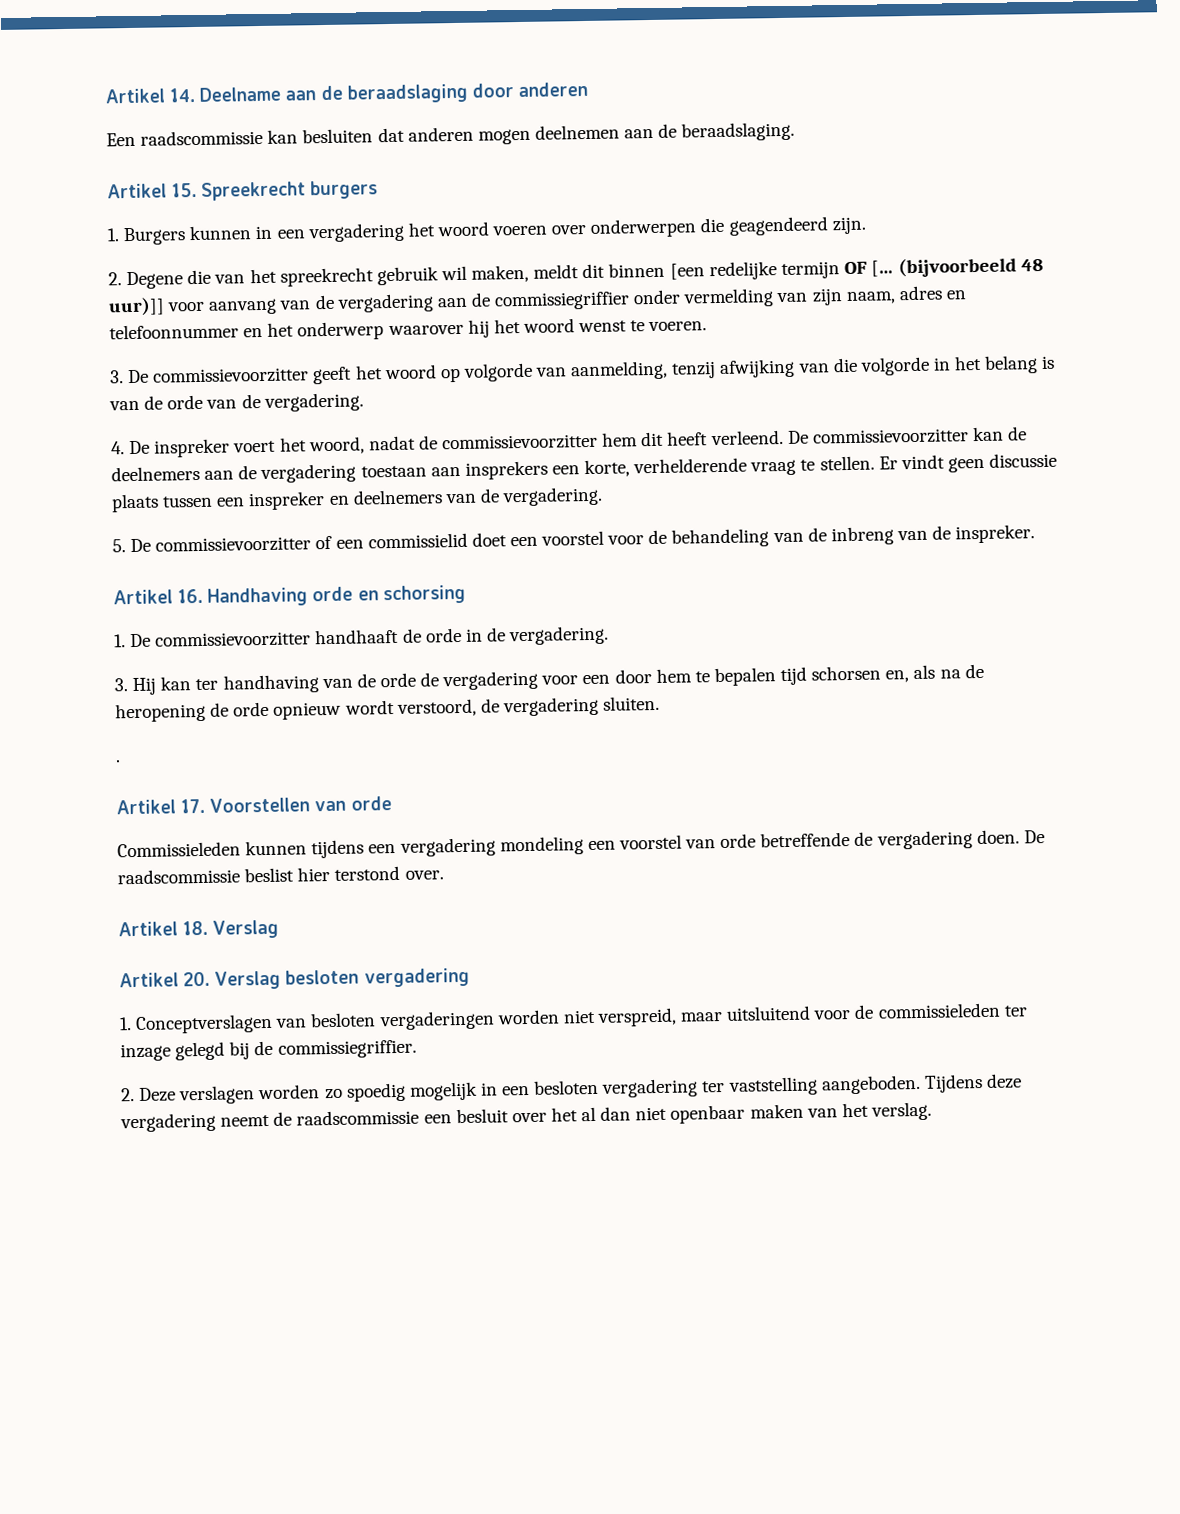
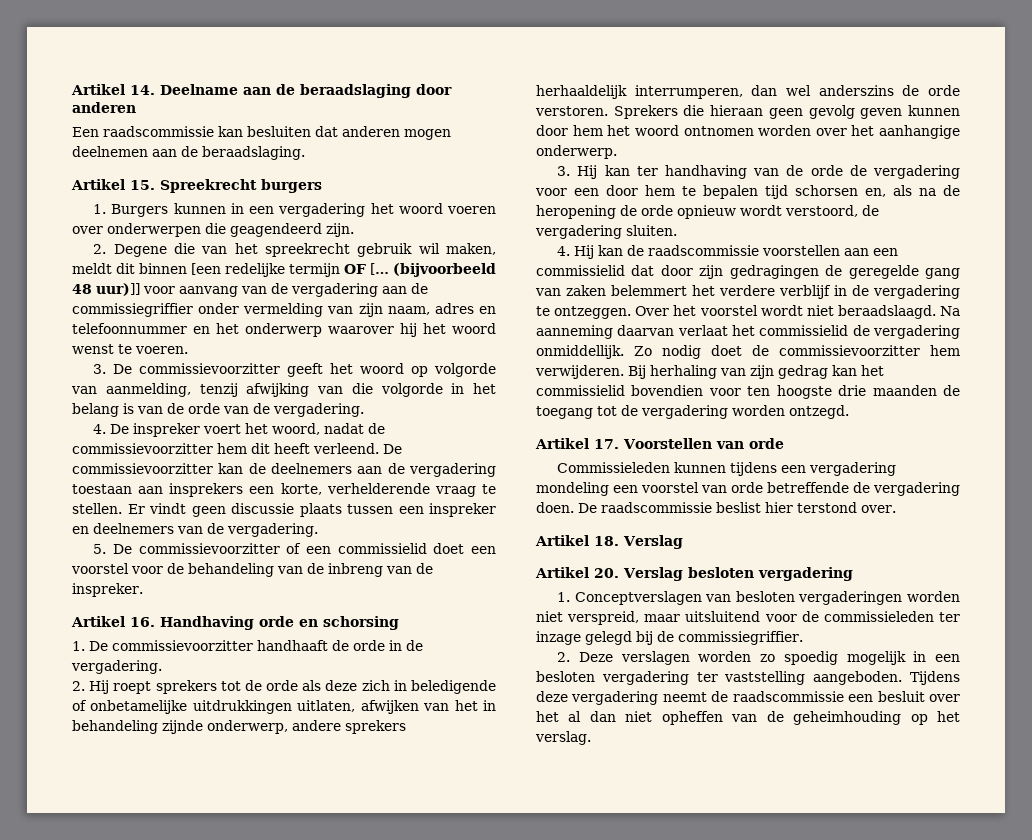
+ 2. Hij roept sprekers tot de orde als deze zich in beledigende of onbetamelijke uitdrukkingen uitlaten, afwijken van het in behandeling zijnde onderwerp, andere sprekers herhaaldelijk interrumperen, dan wel anderszins de orde verstoren. Sprekers die hieraan geen gevolg geven kunnen door hem het woord ontnomen worden over het aanhangige onderwerp.
- .
+ 4. Hij kan de raadscommissie voorstellen aan een commissielid dat door zijn gedragingen de geregelde gang van zaken belemmert het verdere verblijf in de vergadering te ontzeggen. Over het voorstel wordt niet beraadslaagd. Na aanneming daarvan verlaat het commissielid de vergadering onmiddellijk. Zo nodig doet de commissievoorzitter hem verwijderen. Bij herhaling van zijn gedrag kan het commissielid bovendien voor ten hoogste drie maanden de toegang tot de vergadering worden ontzegd.
- Tijdens deze vergadering neemt de raadscommissie een besluit over het al dan niet openbaar maken van het verslag.
+ Tijdens deze vergadering neemt de raadscommissie een besluit over het al dan niet opheffen van de geheimhouding op het verslag.

